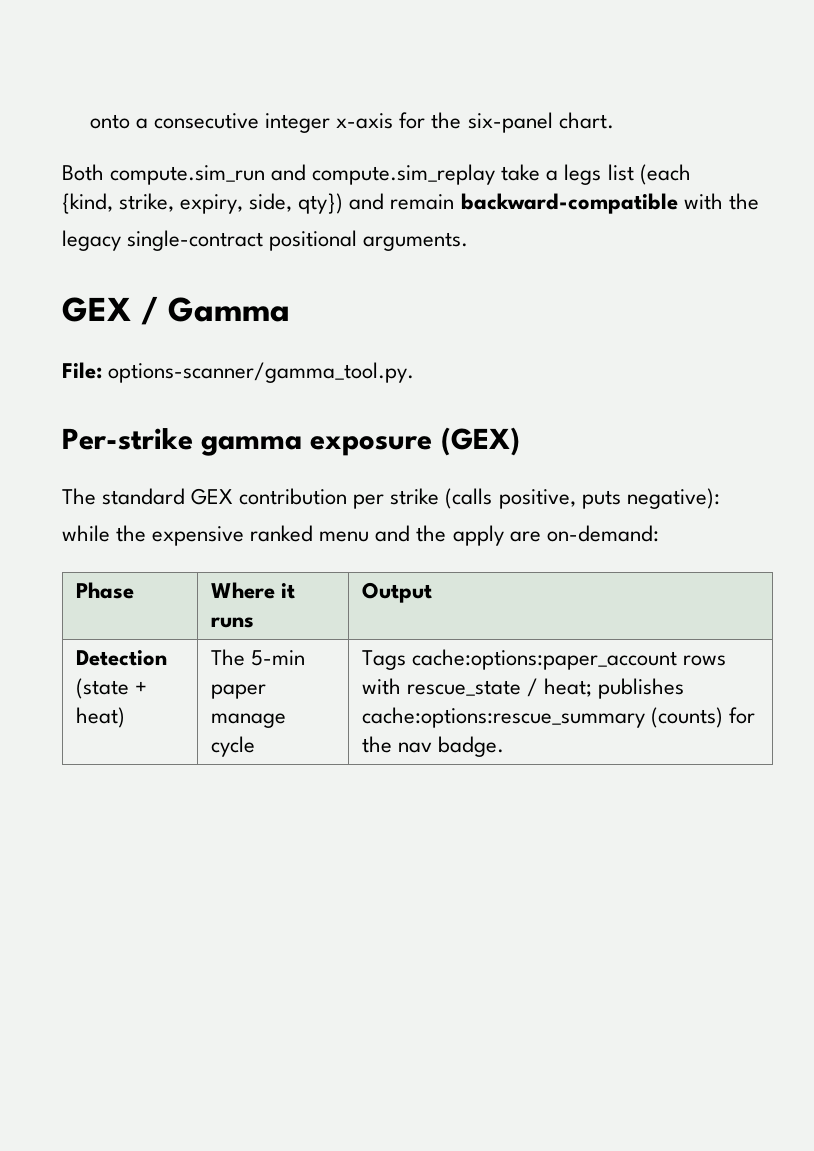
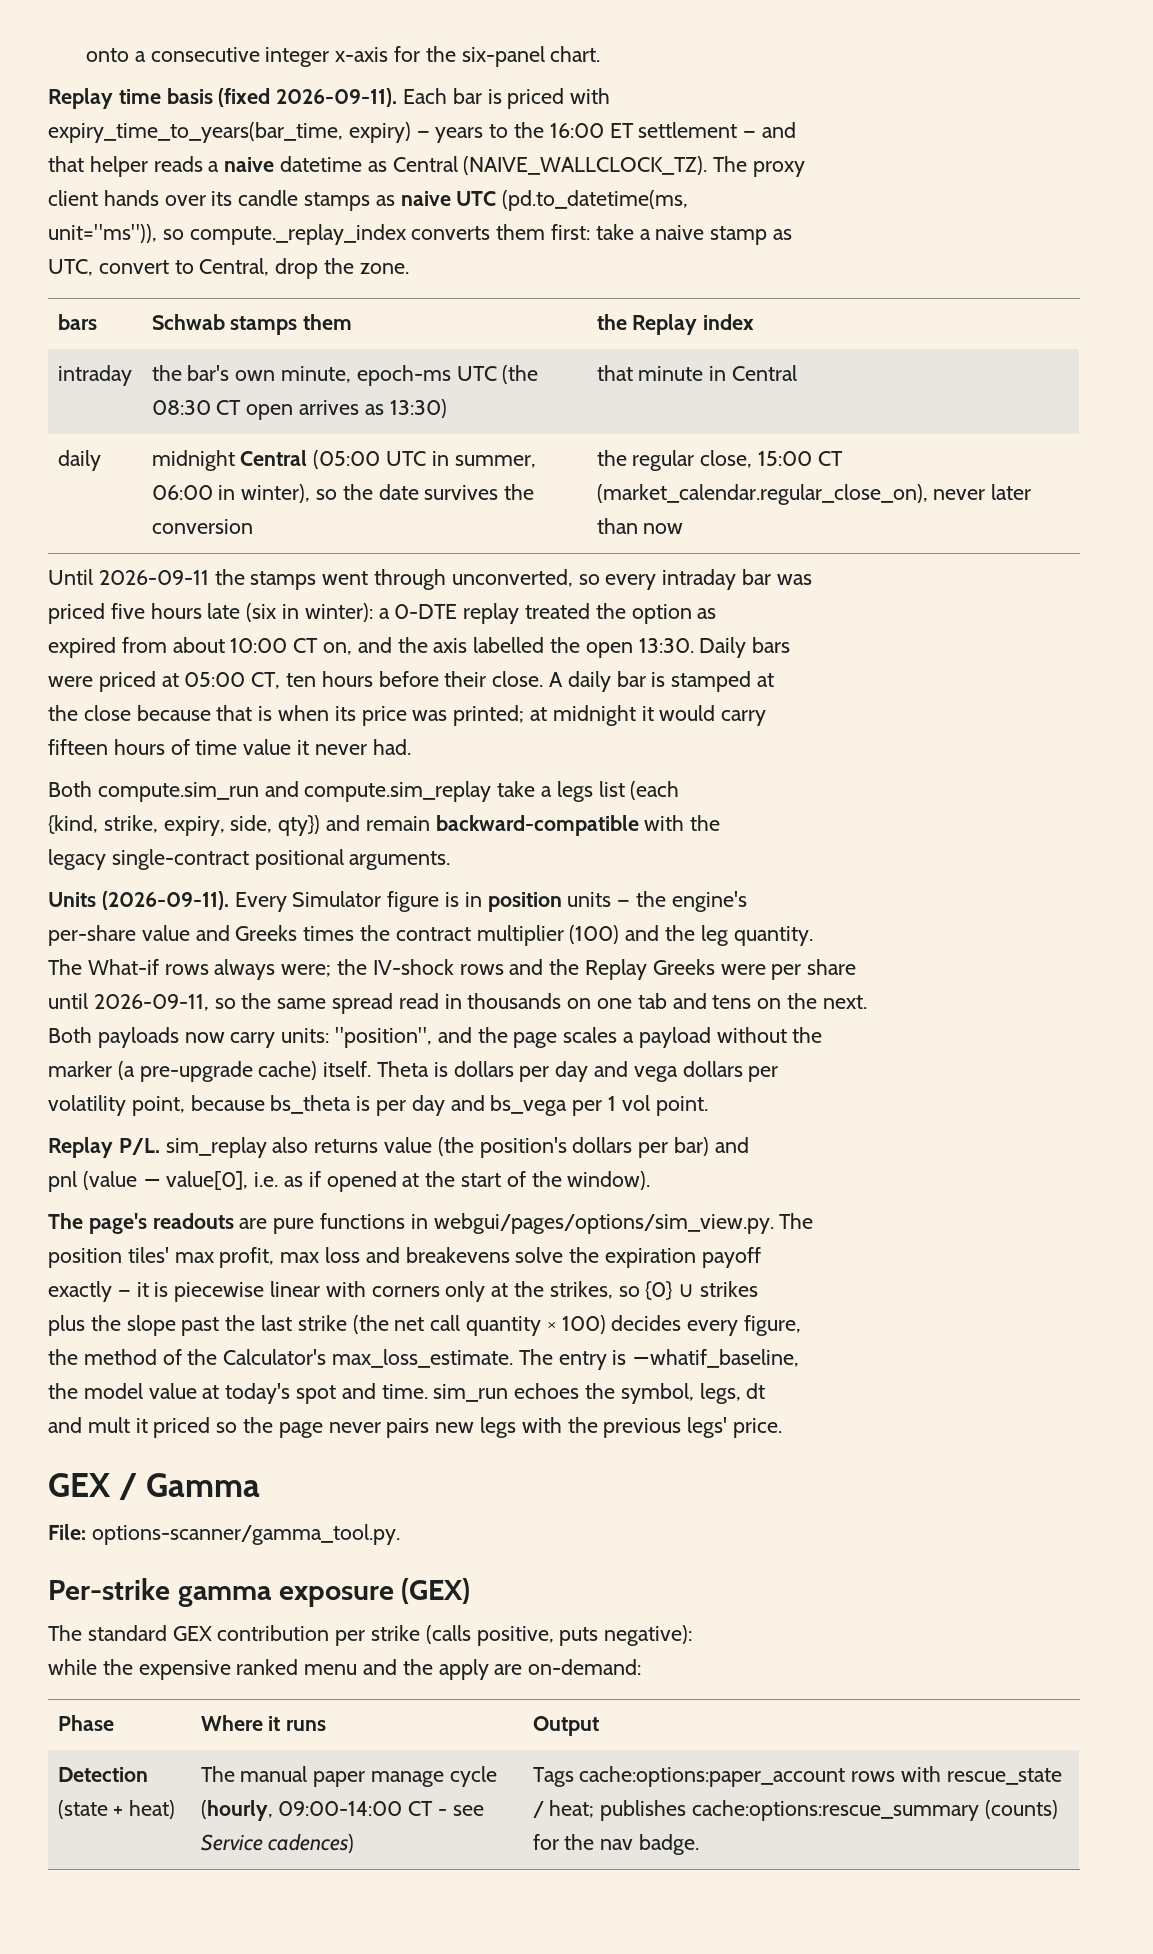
+ Replay time basis (fixed 2026-09-11). Each bar is priced with
+ expiry_time_to_years(bar_time, expiry) — years to the 16:00 ET settlement — and
+ that helper reads a naive datetime as Central (NAIVE_WALLCLOCK_TZ). The proxy
+ client hands over its candle stamps as naive UTC (pd.to_datetime(ms,
+ unit="ms")), so compute._replay_index converts them first: take a naive stamp as
+ UTC, convert to Central, drop the zone.
+ bars | Schwab stamps them | the Replay index
+ intraday | the bar's own minute, epoch-ms UTC (the 08:30 CT open arrives as 13:30) | that minute in Central
+ daily | midnight Central (05:00 UTC in summer, 06:00 in winter), so the date survives the conversion | the regular close, 15:00 CT (market_calendar.regular_close_on), never later than now
+ Until 2026-09-11 the stamps went through unconverted, so every intraday bar was
+ priced five hours late (six in winter): a 0-DTE replay treated the option as
+ expired from about 10:00 CT on, and the axis labelled the open 13:30. Daily bars
+ were priced at 05:00 CT, ten hours before their close. A daily bar is stamped at
+ the close because that is when its price was printed; at midnight it would carry
+ fifteen hours of time value it never had.
+ Units (2026-09-11). Every Simulator figure is in position units — the engine's
+ per-share value and Greeks times the contract multiplier (100) and the leg quantity.
+ The What-if rows always were; the IV-shock rows and the Replay Greeks were per share
+ until 2026-09-11, so the same spread read in thousands on one tab and tens on the next.
+ Both payloads now carry units: "position", and the page scales a payload without the
+ marker (a pre-upgrade cache) itself. Theta is dollars per day and vega dollars per
+ volatility point, because bs_theta is per day and bs_vega per 1 vol point.
+ Replay P/L. sim_replay also returns value (the position's dollars per bar) and
+ pnl (value − value[0], i.e. as if opened at the start of the window).
+ The page's readouts are pure functions in webgui/pages/options/sim_view.py. The
+ position tiles' max profit, max loss and breakevens solve the expiration payoff
+ exactly — it is piecewise linear with corners only at the strikes, so {0} ∪ strikes
+ plus the slope past the last strike (the net call quantity × 100) decides every figure,
+ the method of the Calculator's max_loss_estimate. The entry is −whatif_baseline,
+ the model value at today's spot and time. sim_run echoes the symbol, legs, dt
+ and mult it priced so the page never pairs new legs with the previous legs' price.
- Detection (state + heat) | The 5-min paper manage cycle | Tags cache:options:paper_account rows with rescue_state / heat; publishes cache:options:rescue_summary (counts) for the nav badge.
+ Detection (state + heat) | The manual paper manage cycle (hourly, 09:00-14:00 CT - see Service cadences) | Tags cache:options:paper_account rows with rescue_state / heat; publishes cache:options:rescue_summary (counts) for the nav badge.

